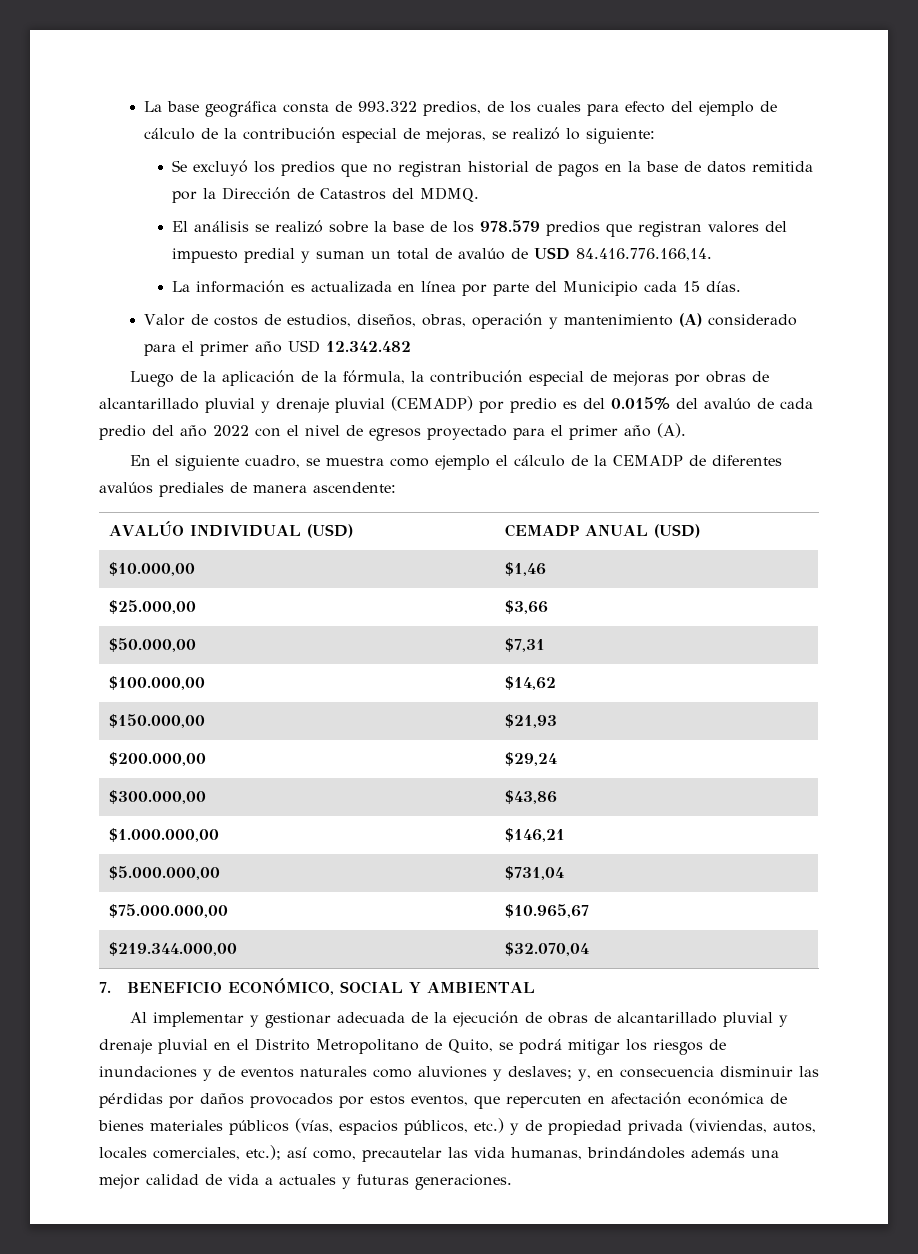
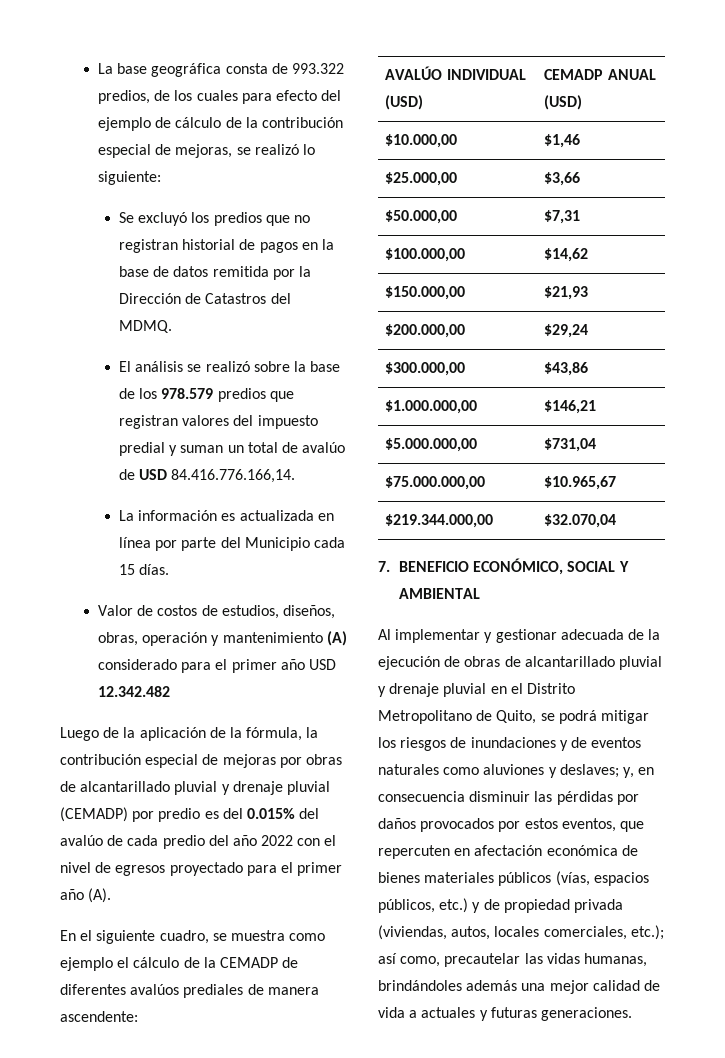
- así como, precautelar las vida humanas, brindándoles además una mejor calidad de vida a actuales y futuras generaciones.
+ así como, precautelar las vidas humanas, brindándoles además una mejor calidad de vida a actuales y futuras generaciones.

